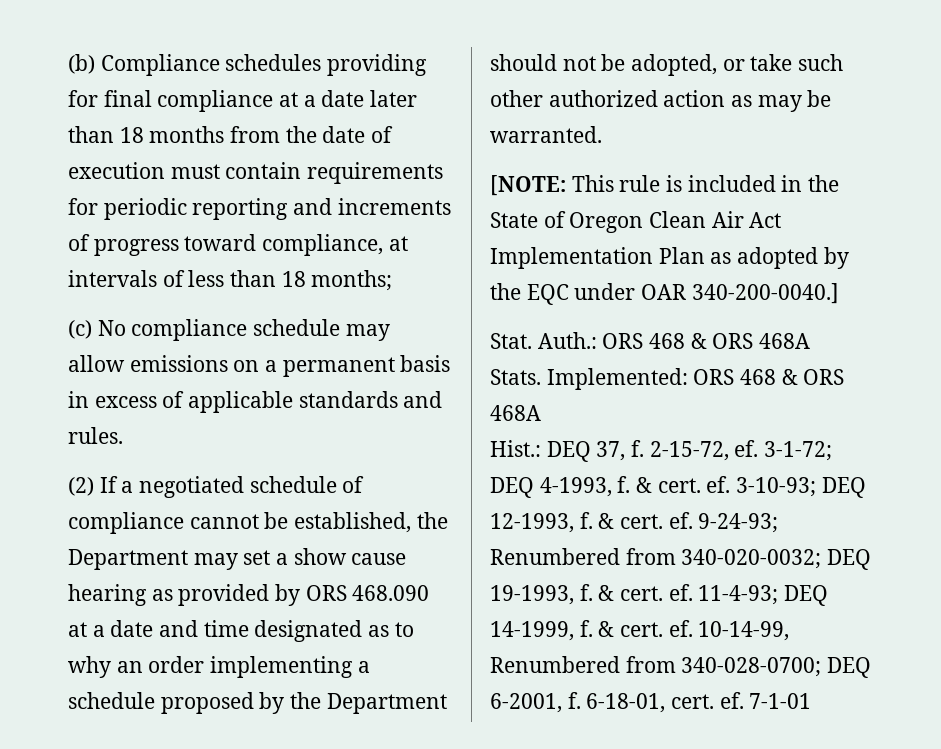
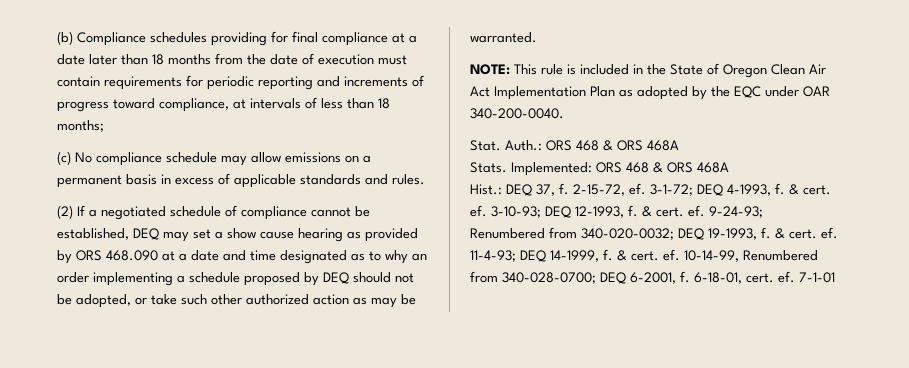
- (2) If a negotiated schedule of compliance cannot be established, the Department may set a show cause hearing as provided by ORS 468.090 at a date and time designated as to why an order implementing a schedule proposed by the Department should not be adopted, or take such other authorized action as may be warranted.
+ (2) If a negotiated schedule of compliance cannot be established, DEQ may set a show cause hearing as provided by ORS 468.090 at a date and time designated as to why an order implementing a schedule proposed by DEQ should not be adopted, or take such other authorized action as may be warranted.
- [NOTE: This rule is included in the State of Oregon Clean Air Act Implementation Plan as adopted by the EQC under OAR 340-200-0040.]
+ NOTE: This rule is included in the State of Oregon Clean Air Act Implementation Plan as adopted by the EQC under OAR 340-200-0040.

